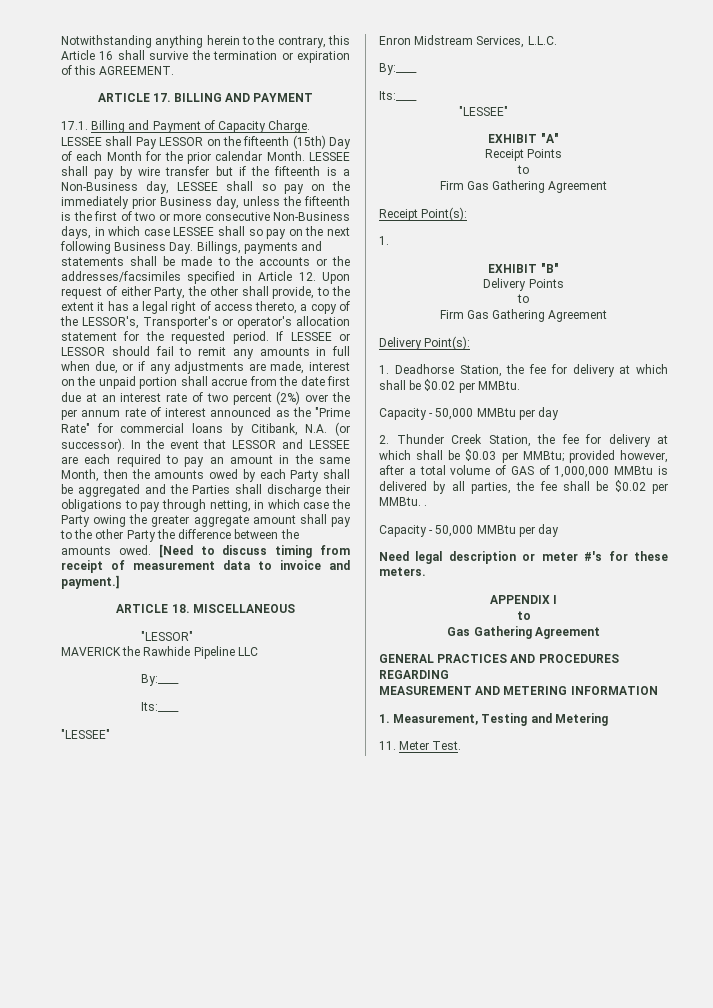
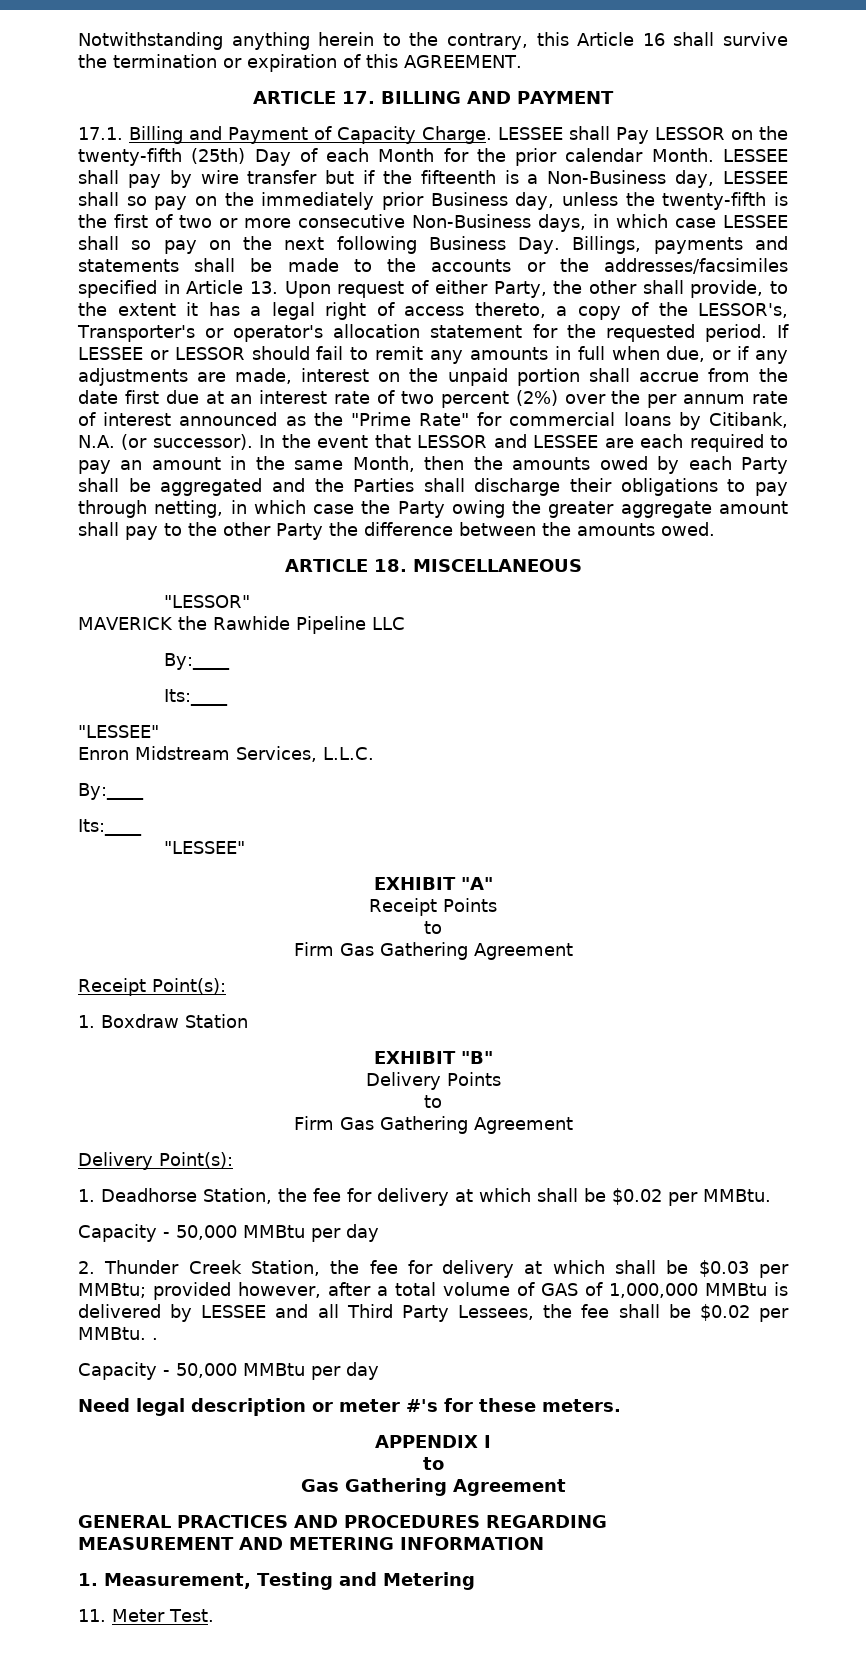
- LESSEE shall Pay LESSOR on the fifteenth (15th) Day of each Month for the prior calendar Month.
+ LESSEE shall Pay LESSOR on the twenty-fifth (25th) Day of each Month for the prior calendar Month.
- LESSEE shall pay by wire transfer but if the fifteenth is a Non-Business day, LESSEE shall so pay on the immediately prior Business day, unless the fifteenth is the first of two or more consecutive Non-Business days, in which case LESSEE shall so pay on the next following Business Day. Billings, payments and statements shall be made to the accounts or the addresses/facsimiles specified in Article 12. Upon request of either Party, the other shall provide, to the extent it has a legal right of access thereto, a copy of the LESSOR's, Transporter's or operator's allocation statement for the requested period.
+ LESSEE shall pay by wire transfer but if the fifteenth is a Non-Business day, LESSEE shall so pay on the immediately prior Business day, unless the twenty-fifth is the first of two or more consecutive Non-Business days, in which case LESSEE shall so pay on the next following Business Day. Billings, payments and statements shall be made to the accounts or the addresses/facsimiles specified in Article 13. Upon request of either Party, the other shall provide, to the extent it has a legal right of access thereto, a copy of the LESSOR's, Transporter's or operator's allocation statement for the requested period.
- [Need to discuss timing from receipt of measurement data to invoice and payment.]
  Receipt Point(s):
- 1.
+ 1. Boxdraw Station
- 2. Thunder Creek Station, the fee for delivery at which shall be $0.03 per MMBtu; provided however, after a total volume of GAS of 1,000,000 MMBtu is delivered by all parties, the fee shall be $0.02 per MMBtu. .
+ 2. Thunder Creek Station, the fee for delivery at which shall be $0.03 per MMBtu; provided however, after a total volume of GAS of 1,000,000 MMBtu is delivered by LESSEE and all Third Party Lessees, the fee shall be $0.02 per MMBtu. .

